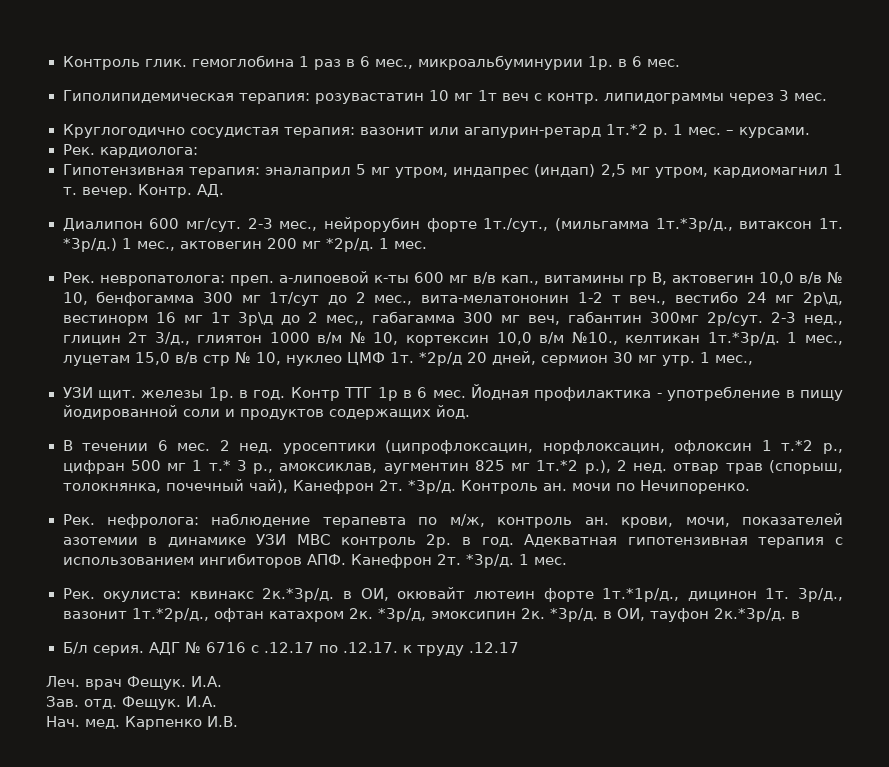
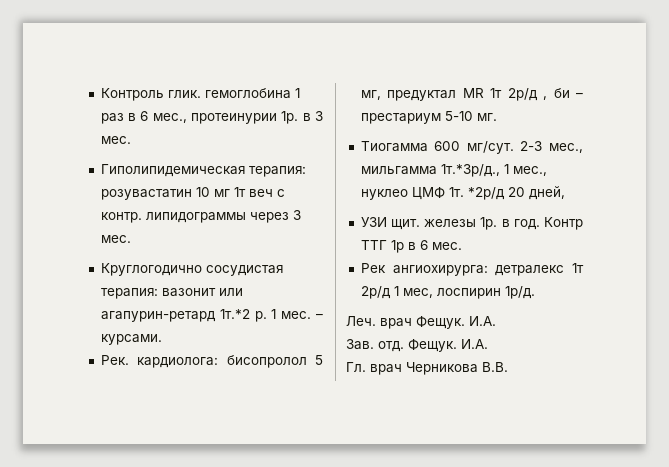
- Контроль глик. гемоглобина 1 раз в 6 мес., микроальбуминурии 1р. в 6 мес.
+ Контроль глик. гемоглобина 1 раз в 6 мес., протеинурии 1р. в 3 мес.
- Рек. кардиолога:
- Гипотензивная терапия: эналаприл 5 мг утром, индапрес (индап) 2,5 мг утром, кардиомагнил 1 т. вечер. Контр. АД.
- Диалипон 600 мг/сут. 2-3 мес., нейрорубин форте 1т./сут., (мильгамма 1т.*3р/д., витаксон 1т. *3р/д.) 1 мес., актовегин 200 мг *2р/д. 1 мес.
- Рек. невропатолога: преп. а-липоевой к-ты 600 мг в/в кап., витамины гр В, актовегин 10,0 в/в № 10, бенфогамма 300 мг 1т/сут до 2 мес., вита-мелатононин 1-2 т веч., вестибо 24 мг 2р\д, вестинорм 16 мг 1т 3р\д до 2 мес,, габагамма 300 мг веч, габантин 300мг 2р/сут. 2-3 нед., глицин 2т 3/д., глиятон 1000 в/м № 10, кортексин 10,0 в/м №10., келтикан 1т.*3р/д. 1 мес., луцетам 15,0 в/в стр № 10, нуклео ЦМФ 1т.
+ Рек. кардиолога: бисопролол 5 мг, предуктал MR 1т 2р/д , би – престариум 5-10 мг.
+ Тиогамма 600 мг/сут. 2-3 мес., мильгамма 1т.*3р/д., 1 мес., нуклео ЦМФ 1т.
- *2р/д 20 дней, сермион 30 мг утр. 1 мес.,
+ *2р/д 20 дней,
- Контр ТТГ 1р в 6 мес. Йодная профилактика - употребление в пищу йодированной соли и продуктов содержащих йод.
- В течении 6 мес. 2 нед. уросептики (ципрофлоксацин, норфлоксацин, офлоксин 1 т.*2 р., цифран 500 мг 1 т.* 3 р., амоксиклав, аугментин 825 мг 1т.*2 р.), 2 нед. отвар трав (спорыш, толокнянка, почечный чай), Канефрон 2т. *3р/д. Контроль ан. мочи по Нечипоренко.
- Рек. нефролога: наблюдение терапевта по м/ж, контроль ан. крови, мочи, показателей азотемии в динамике УЗИ МВС контроль 2р. в год. Адекватная гипотензивная терапия с использованием ингибиторов АПФ. Канефрон 2т. *3р/д. 1 мес.
- Рек. окулиста: квинакс 2к.*3р/д. в ОИ, окювайт лютеин форте 1т.*1р/д., дицинон 1т. 3р/д., вазонит 1т.*2р/д., офтан катахром 2к. *3р/д, эмоксипин 2к. *3р/д. в ОИ, тауфон 2к.*3р/д. в
- Б/л серия. АДГ № 6716 с .12.17 по .12.17. к труду .12.17
+ Контр ТТГ 1р в 6 мес.
+ Рек ангиохирурга: детралекс 1т 2р/д 1 мес, лоспирин 1р/д.
- Нач. мед. Карпенко И.В.
+ Гл. врач Черникова В.В.

